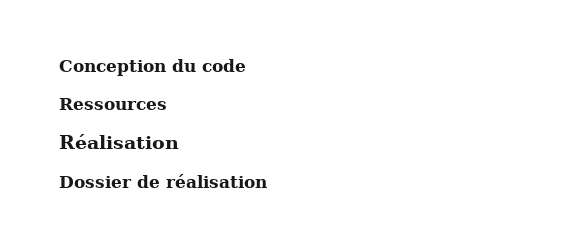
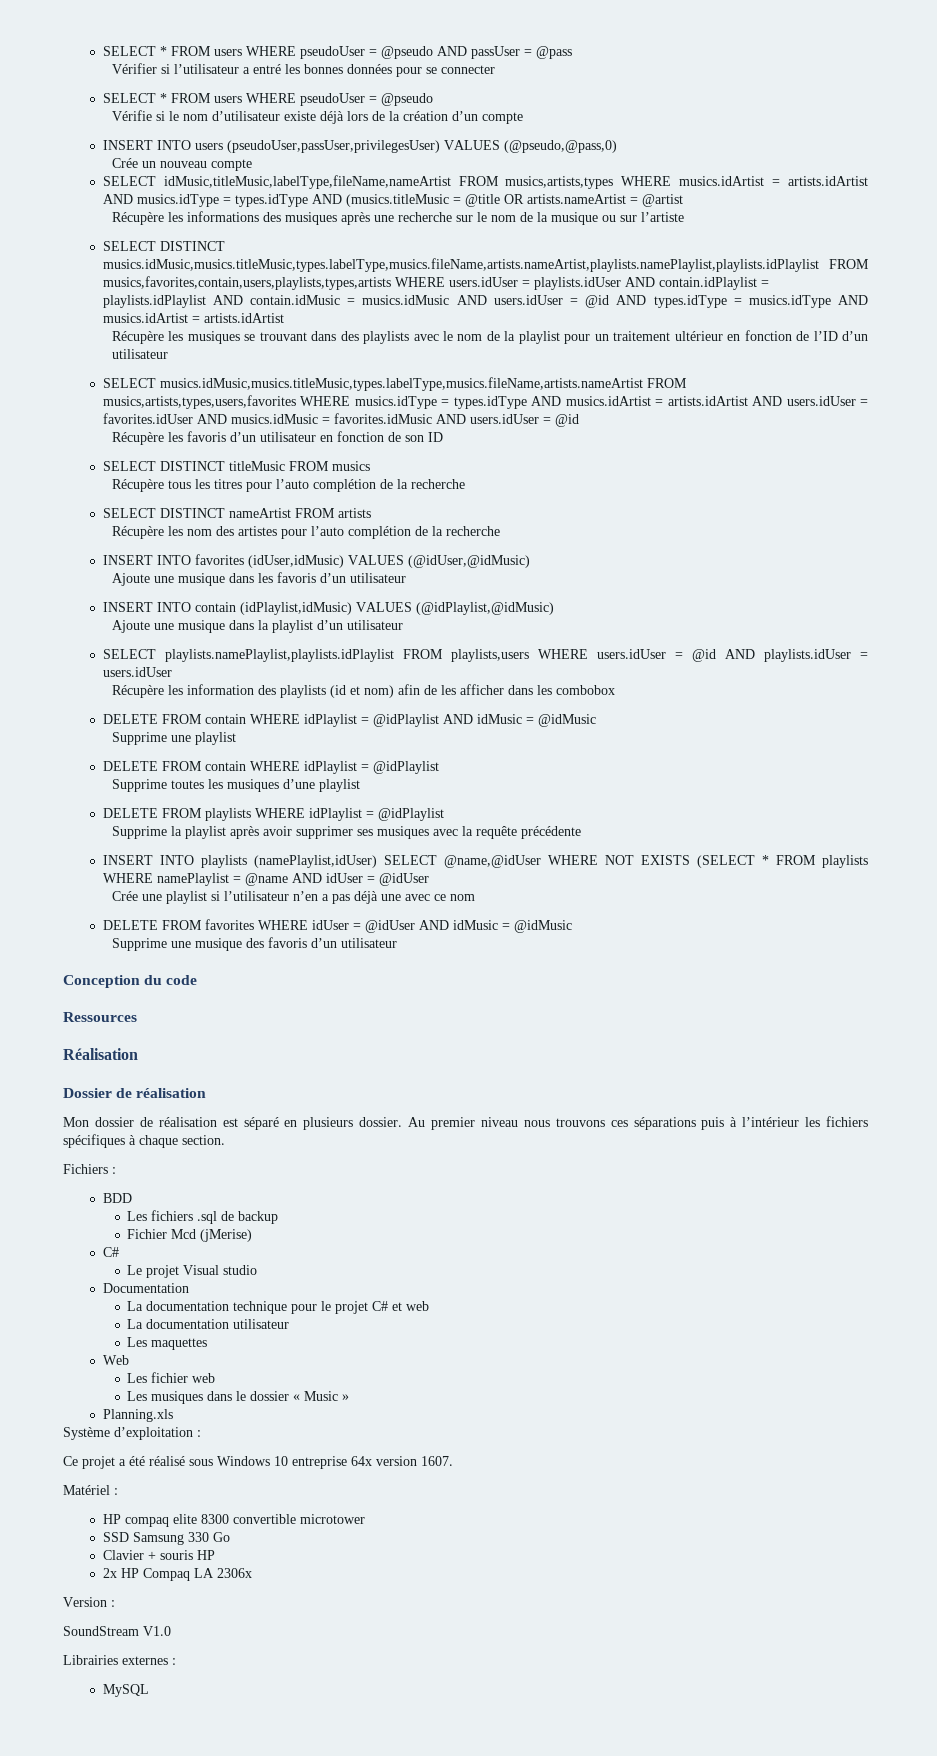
+ SELECT * FROM users WHERE pseudoUser = @pseudo AND passUser = @pass
+ Vérifier si l’utilisateur a entré les bonnes données pour se connecter
+ SELECT * FROM users WHERE pseudoUser = @pseudo
+ Vérifie si le nom d’utilisateur existe déjà lors de la création d’un compte
+ INSERT INTO users (pseudoUser,passUser,privilegesUser) VALUES (@pseudo,@pass,0)
+ Crée un nouveau compte
+ SELECT idMusic,titleMusic,labelType,fileName,nameArtist FROM musics,artists,types WHERE musics.idArtist = artists.idArtist AND musics.idType = types.idType AND (musics.titleMusic = @title OR artists.nameArtist = @artist
+ Récupère les informations des musiques après une recherche sur le nom de la musique ou sur l’artiste
+ SELECT DISTINCT musics.idMusic,musics.titleMusic,types.labelType,musics.fileName,artists.nameArtist,playlists.namePlaylist,playlists.idPlaylist FROM musics,favorites,contain,users,playlists,types,artists WHERE users.idUser = playlists.idUser AND contain.idPlaylist = playlists.idPlaylist AND contain.idMusic = musics.idMusic AND users.idUser = @id AND types.idType = musics.idType AND musics.idArtist = artists.idArtist
+ Récupère les musiques se trouvant dans des playlists avec le nom de la playlist pour un traitement ultérieur en fonction de l’ID d’un utilisateur
+ SELECT musics.idMusic,musics.titleMusic,types.labelType,musics.fileName,artists.nameArtist FROM musics,artists,types,users,favorites WHERE musics.idType = types.idType AND musics.idArtist = artists.idArtist AND users.idUser = favorites.idUser AND musics.idMusic = favorites.idMusic AND users.idUser = @id
+ Récupère les favoris d’un utilisateur en fonction de son ID
+ SELECT DISTINCT titleMusic FROM musics
+ Récupère tous les titres pour l’auto complétion de la recherche
+ SELECT DISTINCT nameArtist FROM artists
+ Récupère les nom des artistes pour l’auto complétion de la recherche
+ INSERT INTO favorites (idUser,idMusic) VALUES (@idUser,@idMusic)
+ Ajoute une musique dans les favoris d’un utilisateur
+ INSERT INTO contain (idPlaylist,idMusic) VALUES (@idPlaylist,@idMusic)
+ Ajoute une musique dans la playlist d’un utilisateur
+ SELECT playlists.namePlaylist,playlists.idPlaylist FROM playlists,users WHERE users.idUser = @id AND playlists.idUser = users.idUser
+ Récupère les information des playlists (id et nom) afin de les afficher dans les combobox
+ DELETE FROM contain WHERE idPlaylist = @idPlaylist AND idMusic = @idMusic
+ Supprime une playlist
+ DELETE FROM contain WHERE idPlaylist = @idPlaylist
+ Supprime toutes les musiques d’une playlist
+ DELETE FROM playlists WHERE idPlaylist = @idPlaylist
+ Supprime la playlist après avoir supprimer ses musiques avec la requête précédente
+ INSERT INTO playlists (namePlaylist,idUser) SELECT @name,@idUser WHERE NOT EXISTS (SELECT * FROM playlists WHERE namePlaylist = @name AND idUser = @idUser
+ Crée une playlist si l’utilisateur n’en a pas déjà une avec ce nom
+ DELETE FROM favorites WHERE idUser = @idUser AND idMusic = @idMusic
+ Supprime une musique des favoris d’un utilisateur
+ Mon dossier de réalisation est séparé en plusieurs dossier. Au premier niveau nous trouvons ces séparations puis à l’intérieur les fichiers spécifiques à chaque section.
+ Fichiers :
+ BDD
+ Les fichiers .sql de backup
+ Fichier Mcd (jMerise)
+ C#
+ Le projet Visual studio
+ Documentation
+ La documentation technique pour le projet C# et web
+ La documentation utilisateur
+ Les maquettes
+ Web
+ Les fichier web
+ Les musiques dans le dossier « Music »
+ Planning.xls
+ Système d’exploitation :
+ Ce projet a été réalisé sous Windows 10 entreprise 64x version 1607.
+ Matériel :
+ HP compaq elite 8300 convertible microtower
+ SSD Samsung 330 Go
+ Clavier + souris HP
+ 2x HP Compaq LA 2306x
+ Version :
+ SoundStream V1.0
+ Librairies externes :
+ MySQL

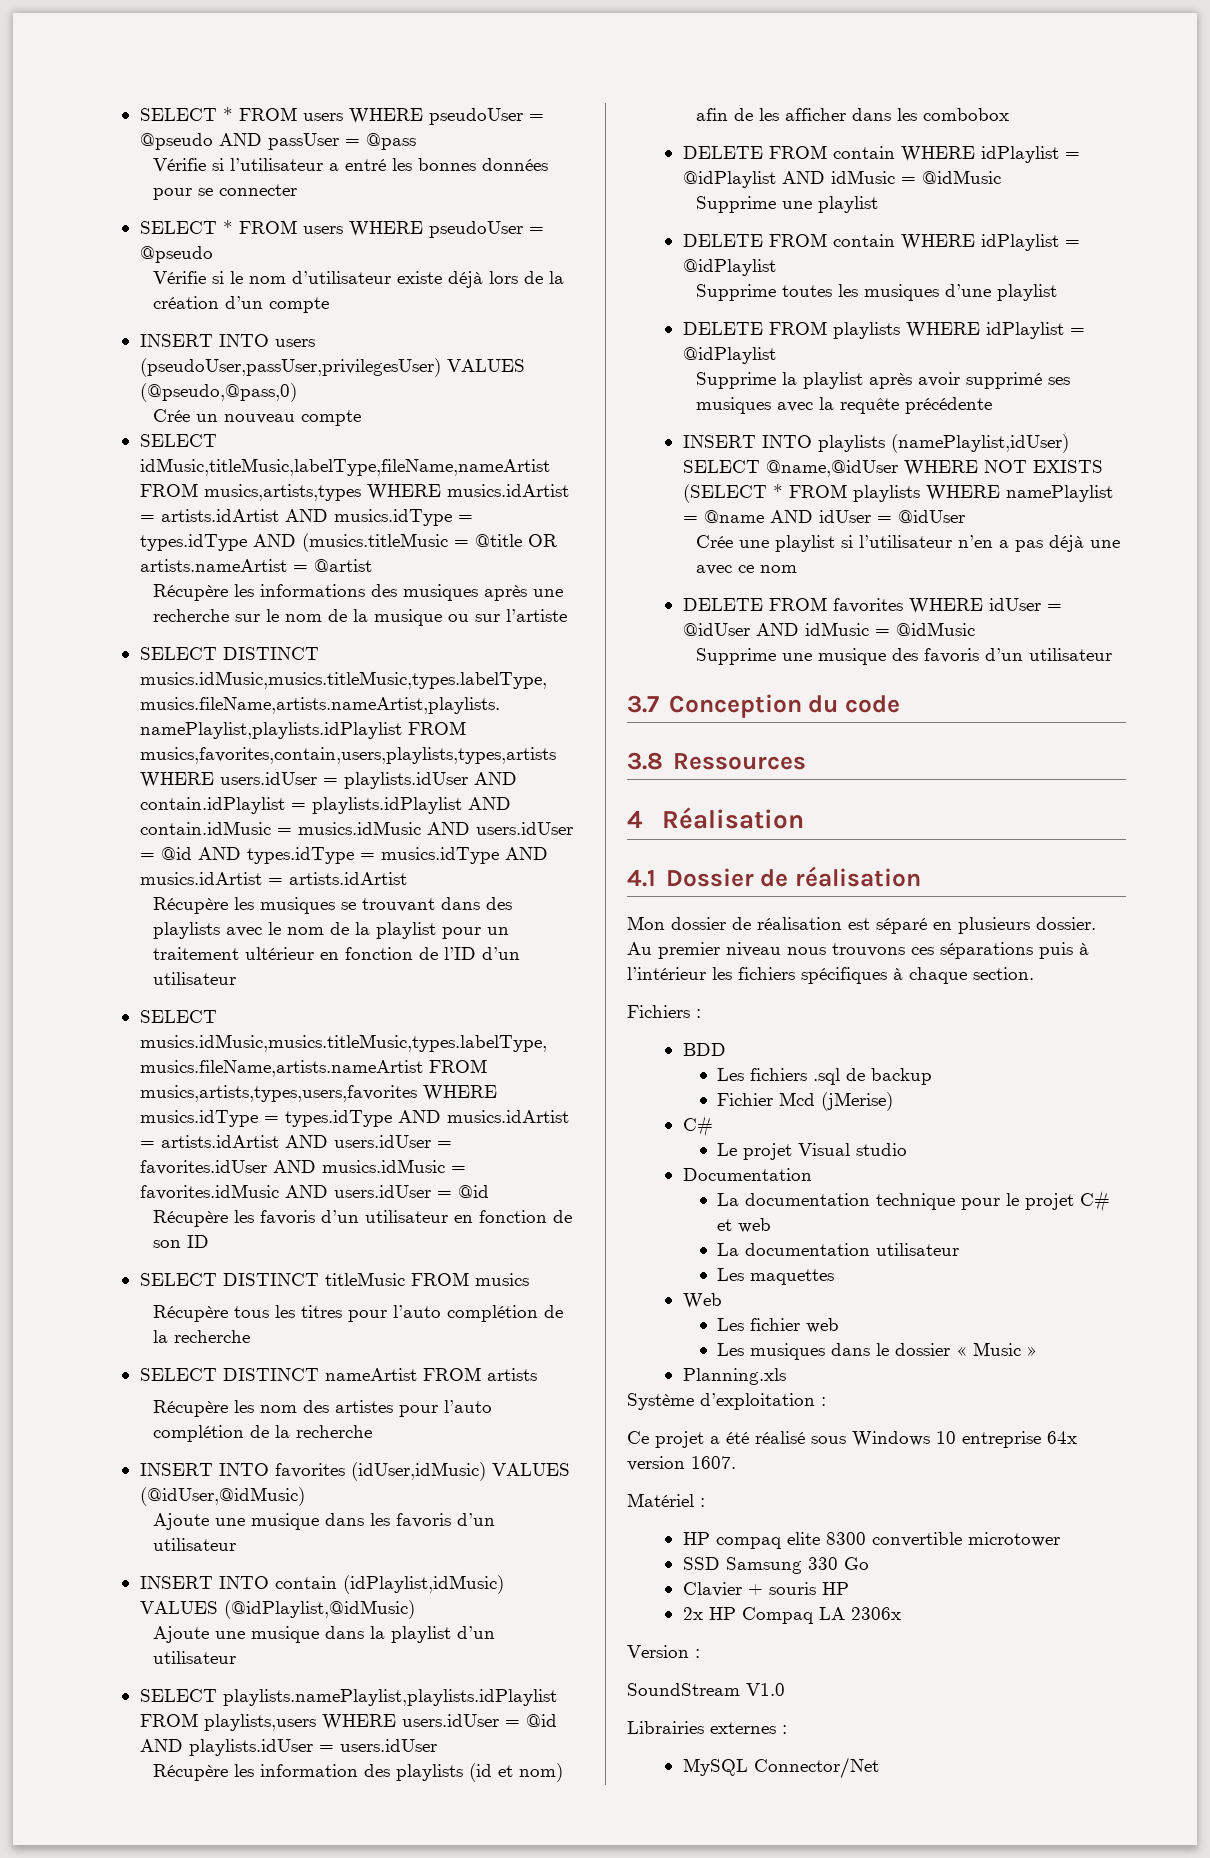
- Vérifier si l’utilisateur a entré les bonnes données pour se connecter
+ Vérifie si l’utilisateur a entré les bonnes données pour se connecter
- Supprime la playlist après avoir supprimer ses musiques avec la requête précédente
+ Supprime la playlist après avoir supprimé ses musiques avec la requête précédente
- Conception du code
+ 3.7 Conception du code
- Ressources
+ 3.8 Ressources
- Réalisation
+ 4 Réalisation
- Dossier de réalisation
+ 4.1 Dossier de réalisation
- MySQL
+ MySQL Connector/Net

